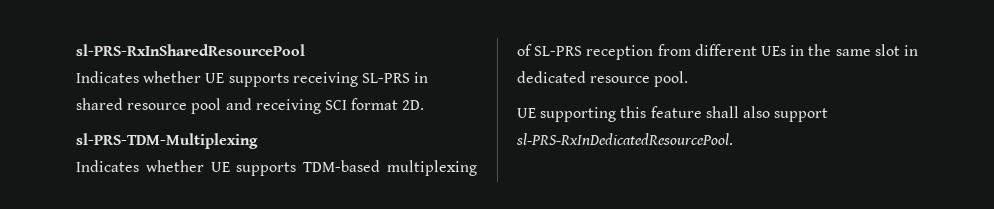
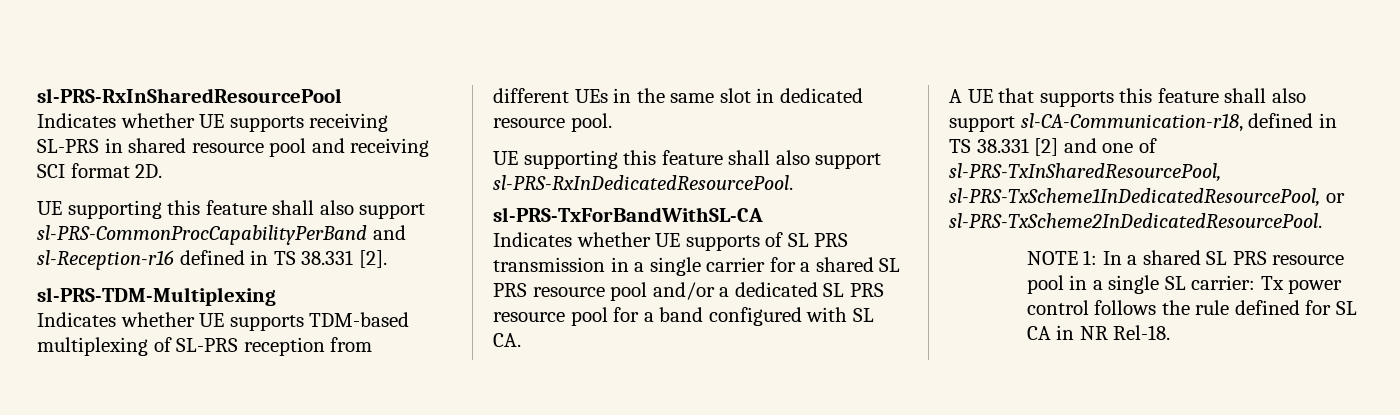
+ UE supporting this feature shall also support sl-PRS-CommonProcCapabilityPerBand and sl-Reception-r16 defined in TS 38.331 [2].
+ sl-PRS-TxForBandWithSL-CA
+ Indicates whether UE supports of SL PRS transmission in a single carrier for a shared SL PRS resource pool and/or a dedicated SL PRS resource pool for a band configured with SL CA.
+ A UE that supports this feature shall also support sl-CA-Communication-r18, defined in TS 38.331 [2] and one of sl-PRS-TxInSharedResourcePool, sl-PRS-TxScheme1InDedicatedResourcePool, or sl-PRS-TxScheme2InDedicatedResourcePool.
+ NOTE 1: In a shared SL PRS resource pool in a single SL carrier: Tx power control follows the rule defined for SL CA in NR Rel-18.

